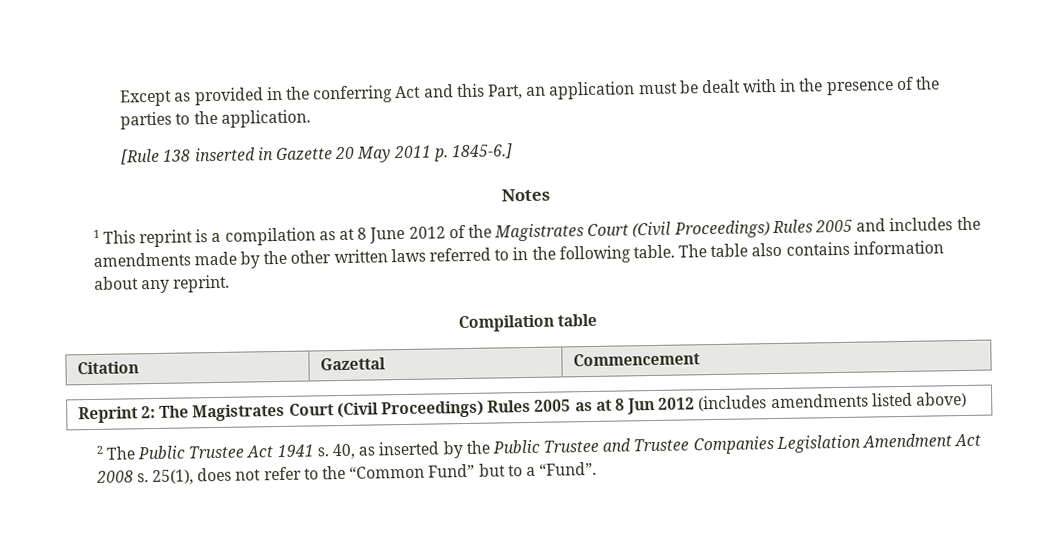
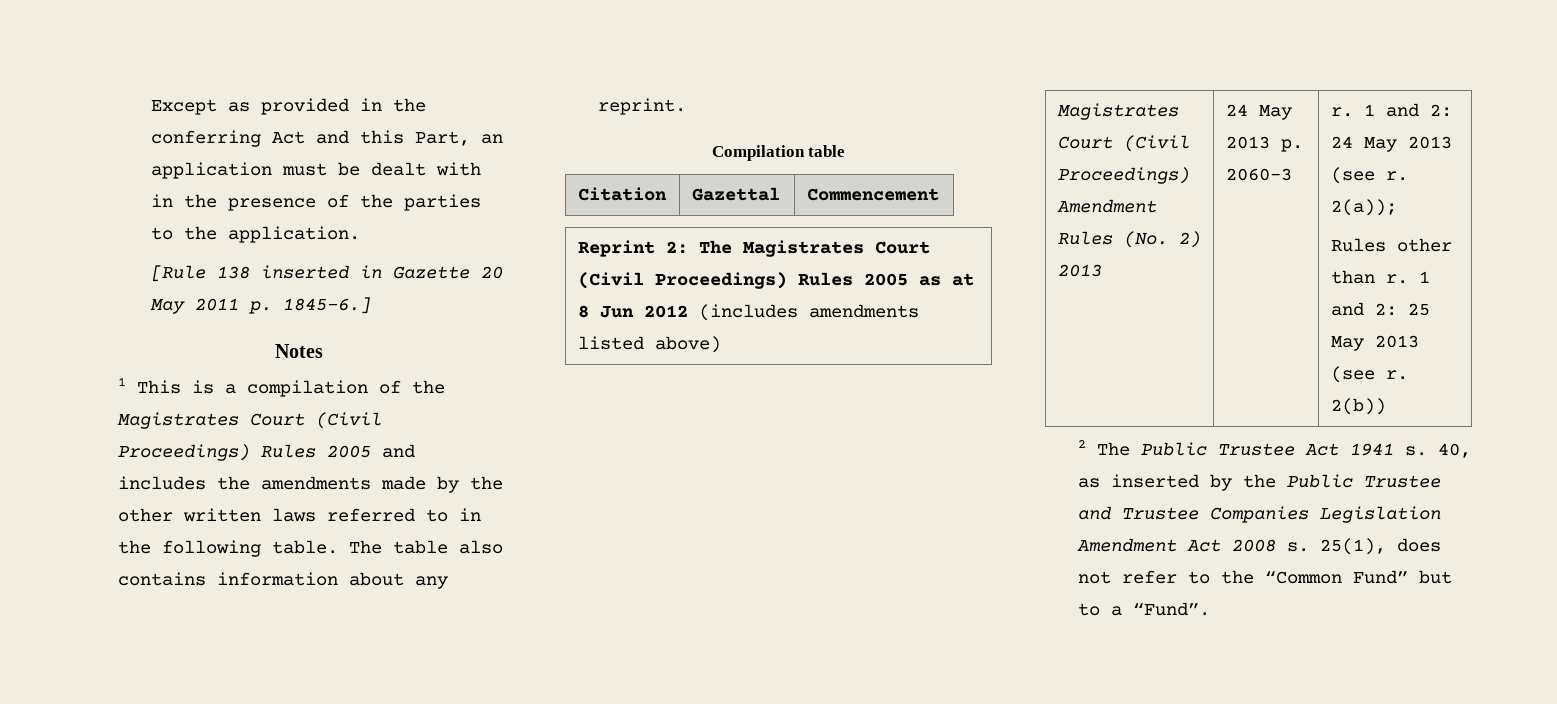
- 1 This reprint is a compilation as at 8 June 2012 of the Magistrates Court (Civil Proceedings) Rules 2005 and includes the amendments made by the other written laws referred to in the following table.
+ 1 This is a compilation of the Magistrates Court (Civil Proceedings) Rules 2005 and includes the amendments made by the other written laws referred to in the following table.
+ Magistrates Court (Civil Proceedings) Amendment Rules (No. 2) 2013 | 24 May 2013 p. 2060-3 | r. 1 and 2: 24 May 2013 (see r. 2(a));
+ Rules other than r. 1 and 2: 25 May 2013 (see r. 2(b))

